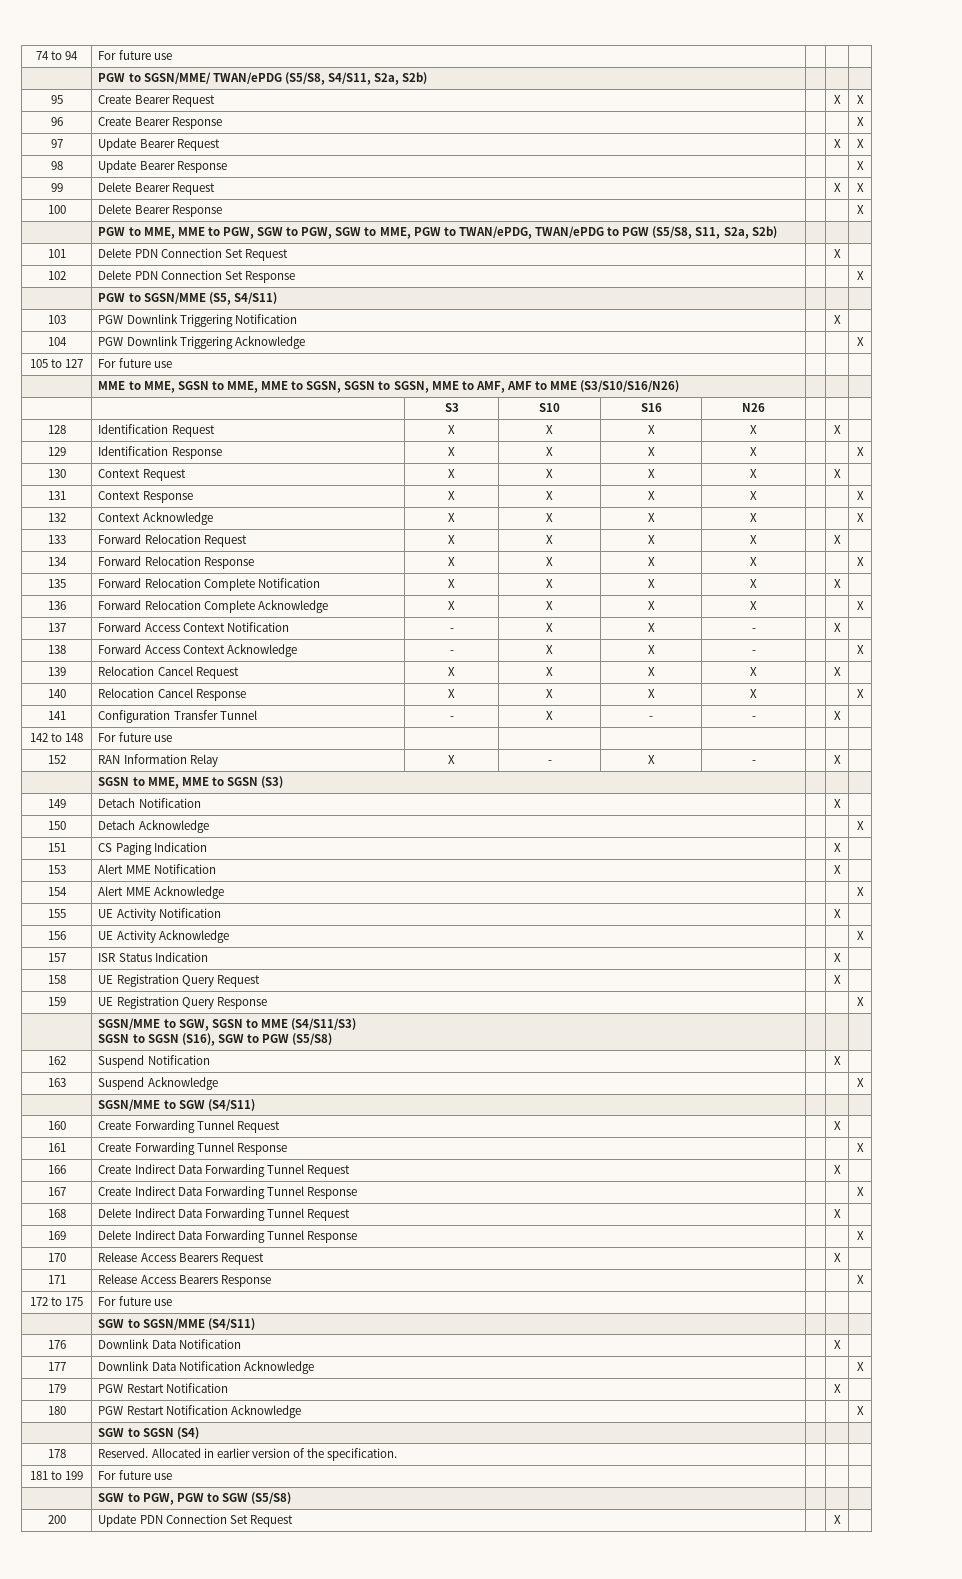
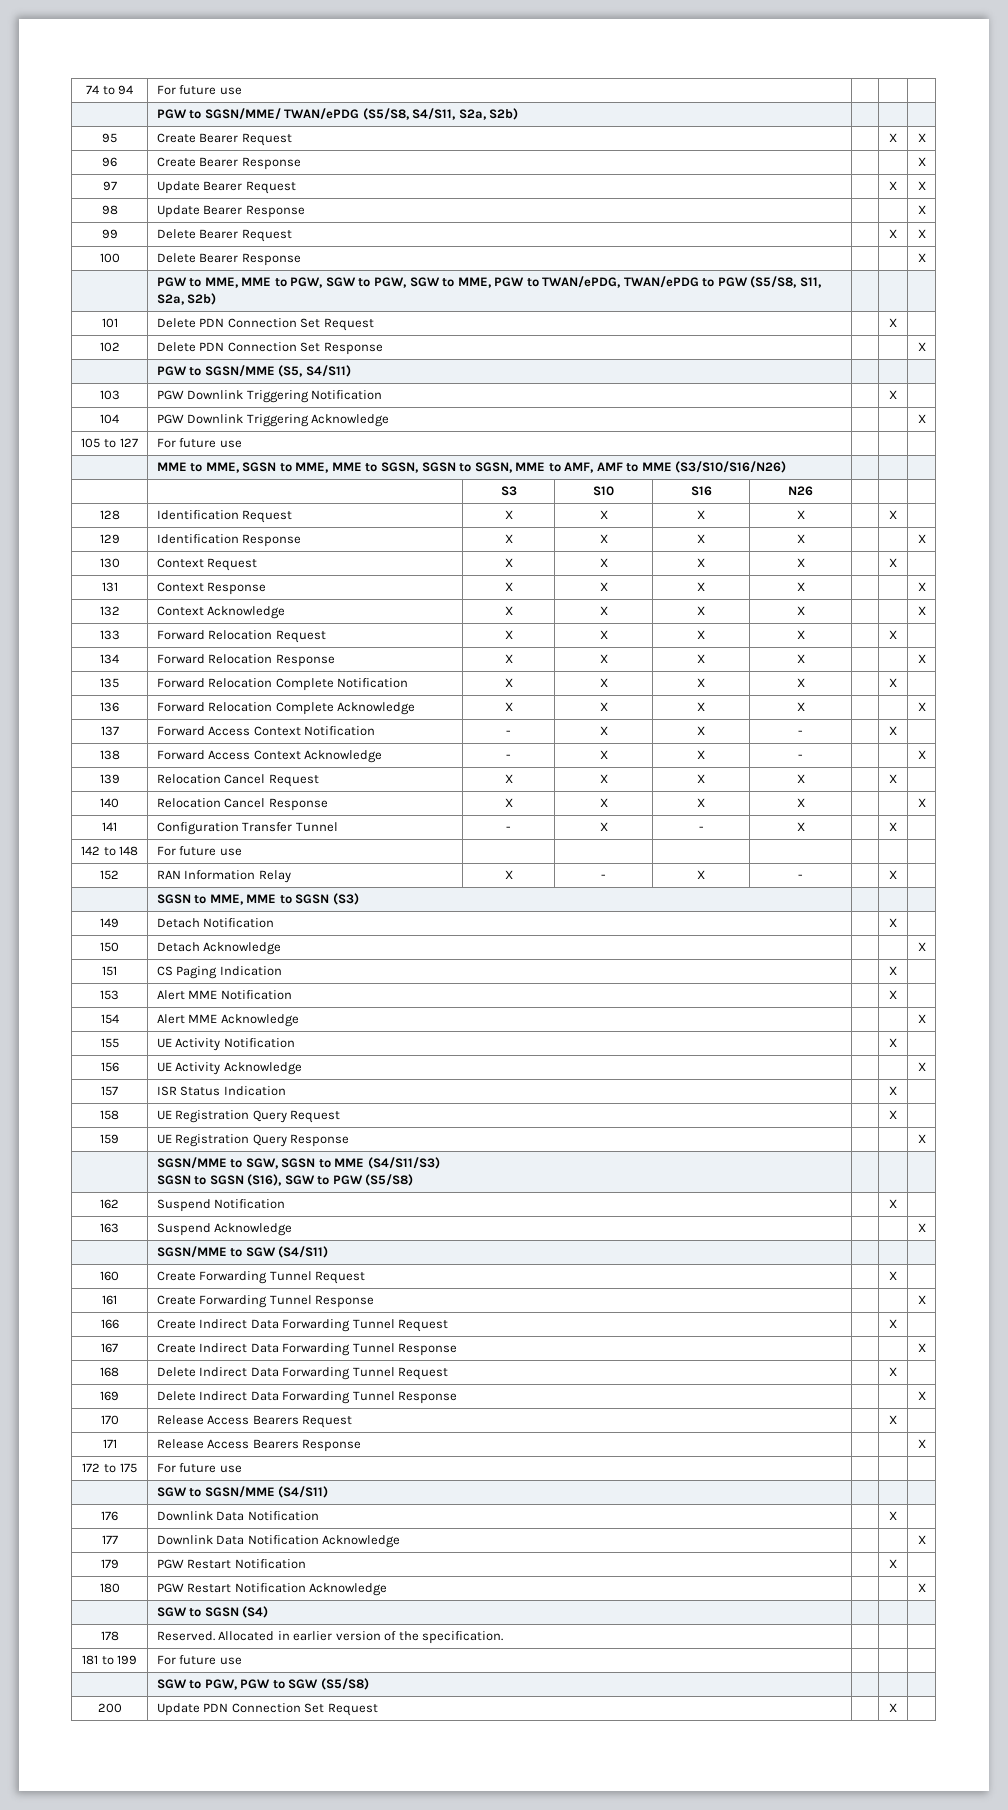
- 141 | Configuration Transfer Tunnel | - | X | - | - | | X |
+ 141 | Configuration Transfer Tunnel | - | X | - | X | | X |

